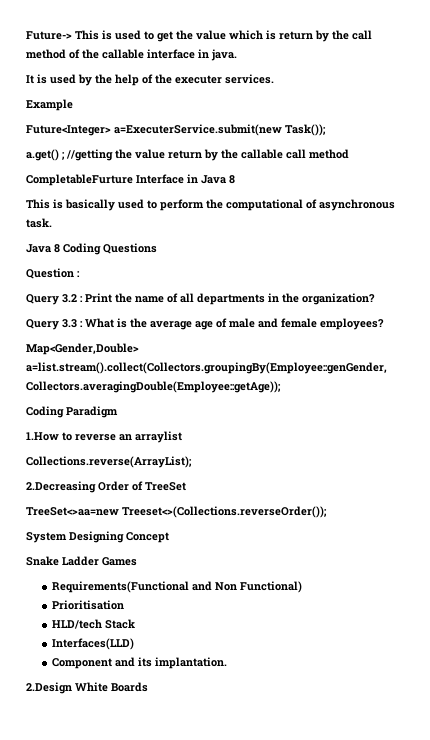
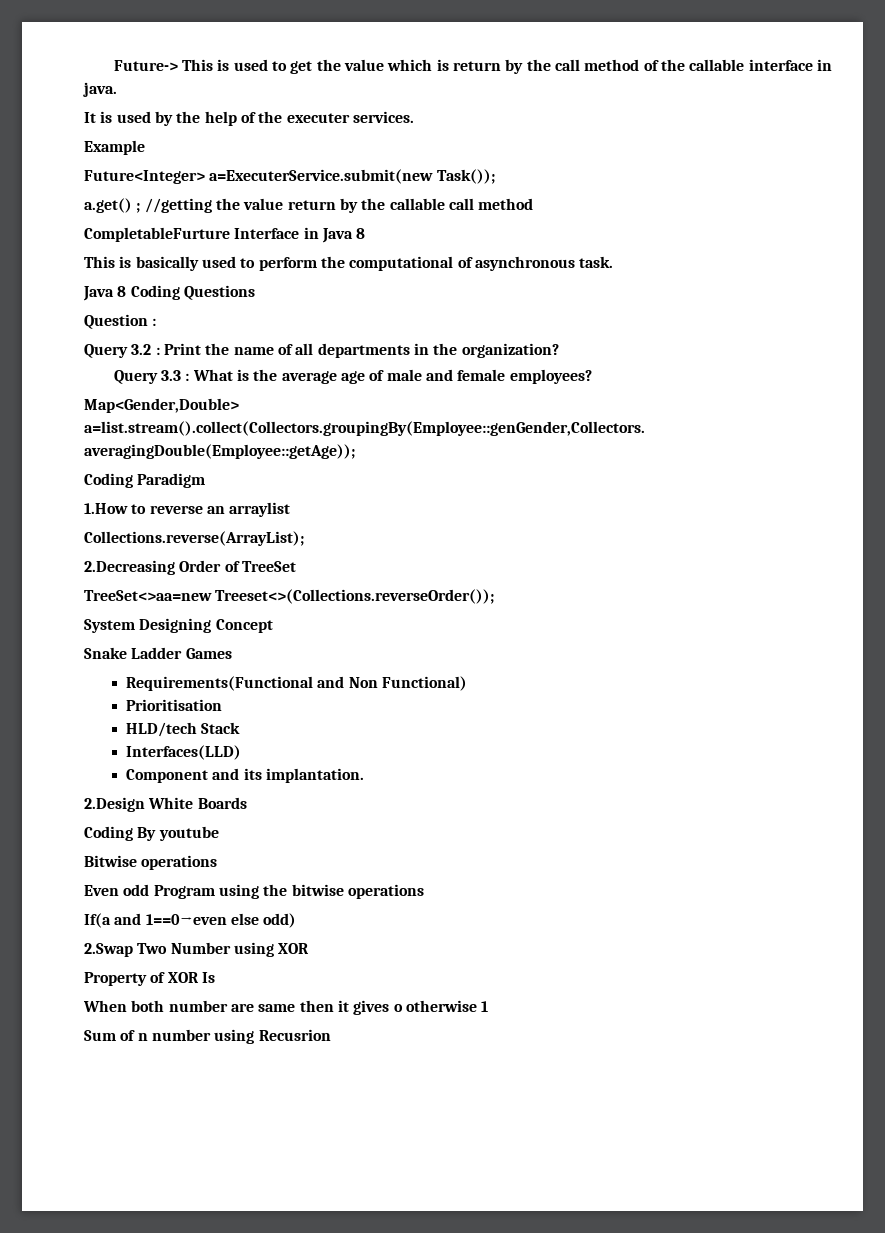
+ Coding By youtube
+ Bitwise operations
+ Even odd Program using the bitwise operations
+ If(a and 1==0→even else odd)
+ 2.Swap Two Number using XOR
+ Property of XOR Is
+ When both number are same then it gives o otherwise 1
+ Sum of n number using Recusrion

